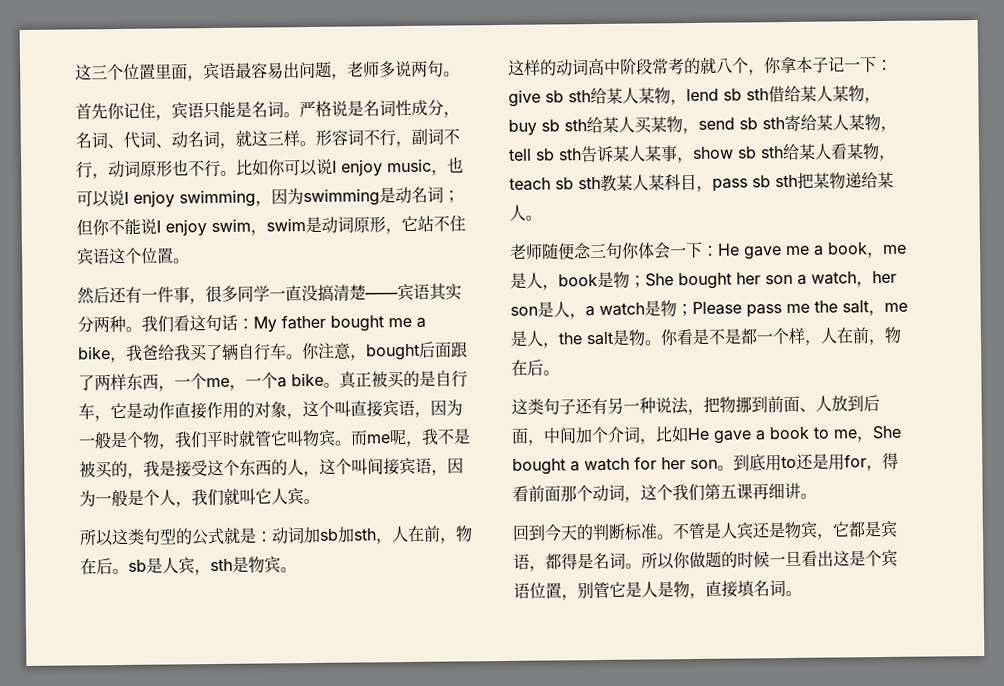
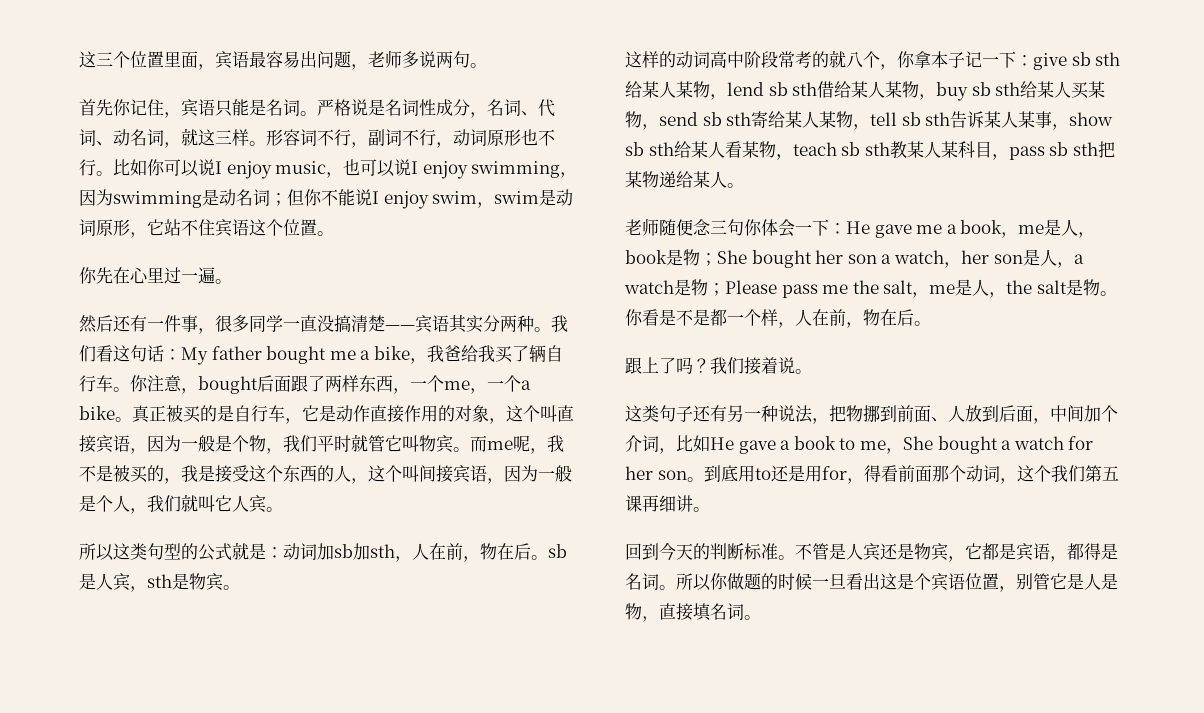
+ 你先在心里过一遍。
+ 跟上了吗？我们接着说。

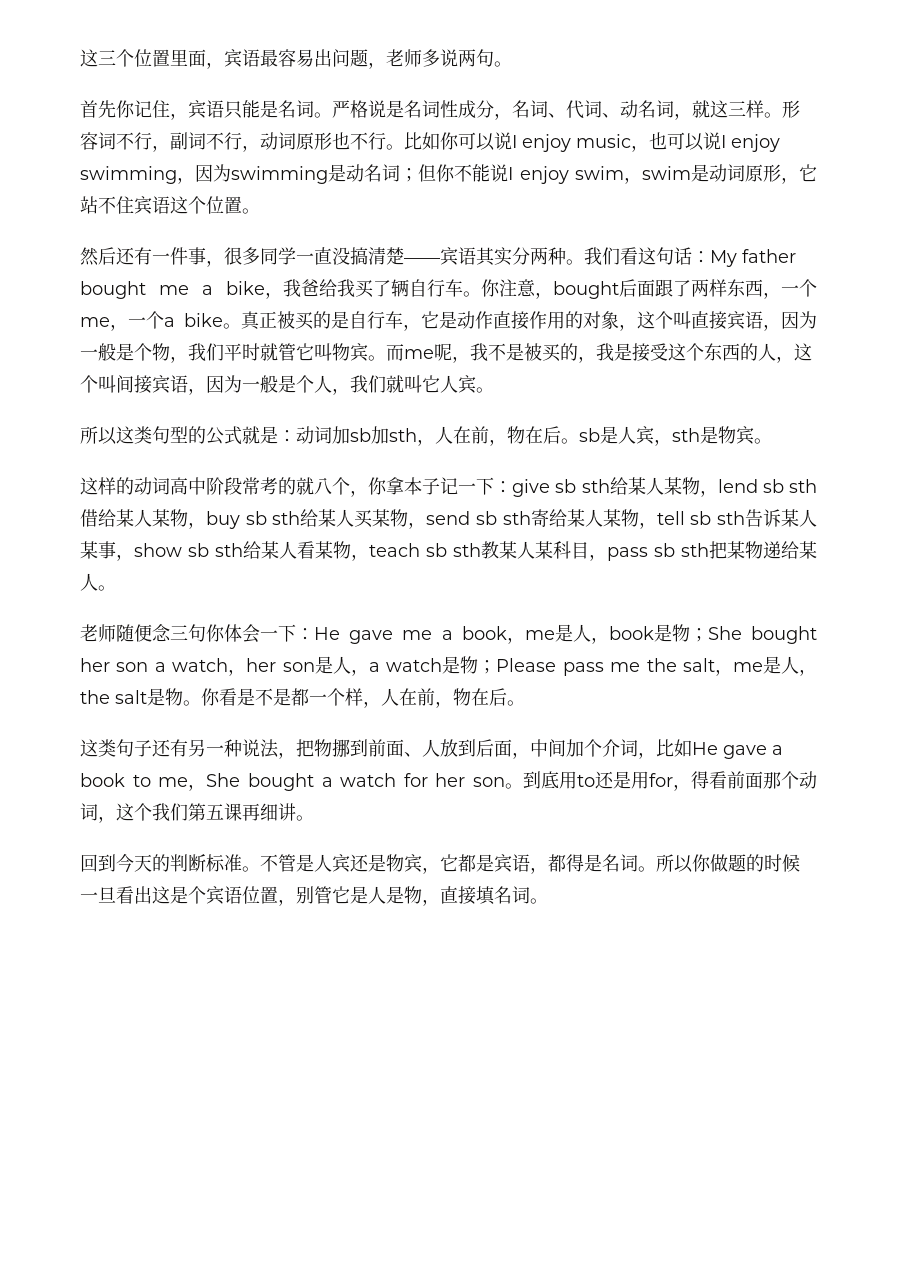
- 你先在心里过一遍。
- 跟上了吗？我们接着说。

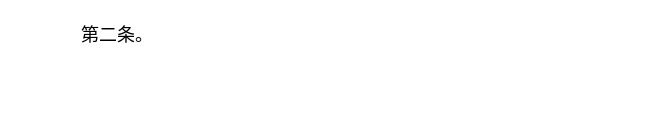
- 这三个位置里面，宾语最容易出问题，老师多说两句。
- 首先你记住，宾语只能是名词。严格说是名词性成分，名词、代词、动名词，就这三样。形容词不行，副词不行，动词原形也不行。比如你可以说I enjoy music，也可以说I enjoy swimming，因为swimming是动名词；但你不能说I enjoy swim，swim是动词原形，它站不住宾语这个位置。
- 然后还有一件事，很多同学一直没搞清楚——宾语其实分两种。我们看这句话：My father bought me a bike，我爸给我买了辆自行车。你注意，bought后面跟了两样东西，一个me，一个a bike。真正被买的是自行车，它是动作直接作用的对象，这个叫直接宾语，因为一般是个物，我们平时就管它叫物宾。而me呢，我不是被买的，我是接受这个东西的人，这个叫间接宾语，因为一般是个人，我们就叫它人宾。
- 所以这类句型的公式就是：动词加sb加sth，人在前，物在后。sb是人宾，sth是物宾。
- 这样的动词高中阶段常考的就八个，你拿本子记一下：give sb sth给某人某物，lend sb sth借给某人某物，buy sb sth给某人买某物，send sb sth寄给某人某物，tell sb sth告诉某人某事，show sb sth给某人看某物，teach sb sth教某人某科目，pass sb sth把某物递给某人。
- 老师随便念三句你体会一下：He gave me a book，me是人，book是物；She bought her son a watch，her son是人，a watch是物；Please pass me the salt，me是人，the salt是物。你看是不是都一个样，人在前，物在后。
- 这类句子还有另一种说法，把物挪到前面、人放到后面，中间加个介词，比如He gave a book to me，She bought a watch for her son。到底用to还是用for，得看前面那个动词，这个我们第五课再细讲。
- 回到今天的判断标准。不管是人宾还是物宾，它都是宾语，都得是名词。所以你做题的时候一旦看出这是个宾语位置，别管它是人是物，直接填名词。
+ 第二条。

